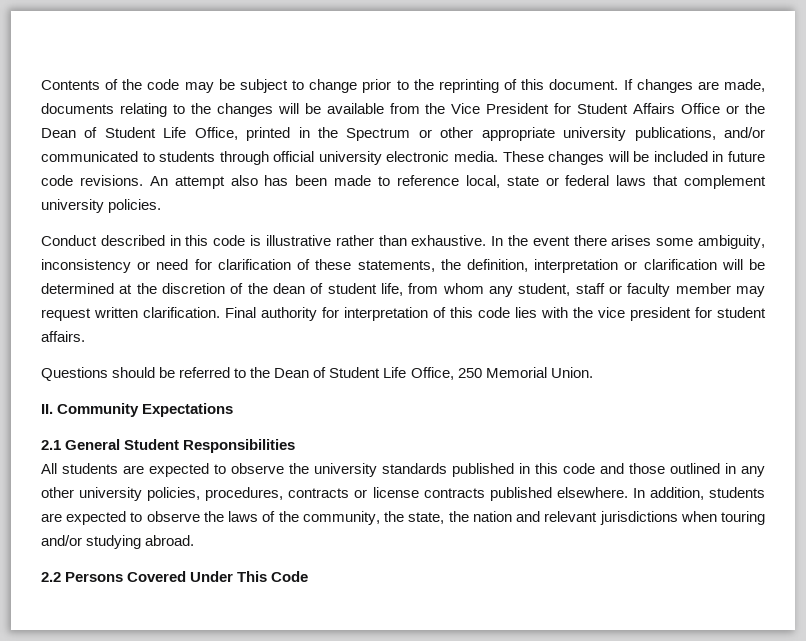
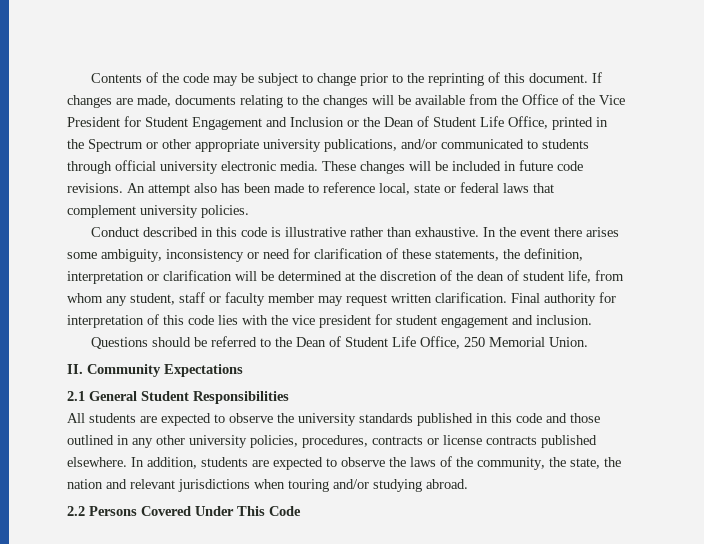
- If changes are made, documents relating to the changes will be available from the Vice President for Student Affairs Office or the Dean of Student Life Office, printed in the Spectrum or other appropriate university publications, and/or communicated to students through official university electronic media.
+ If changes are made, documents relating to the changes will be available from the Office of the Vice President for Student Engagement and Inclusion or the Dean of Student Life Office, printed in the Spectrum or other appropriate university publications, and/or communicated to students through official university electronic media.
- Final authority for interpretation of this code lies with the vice president for student affairs.
+ Final authority for interpretation of this code lies with the vice president for student engagement and inclusion.

